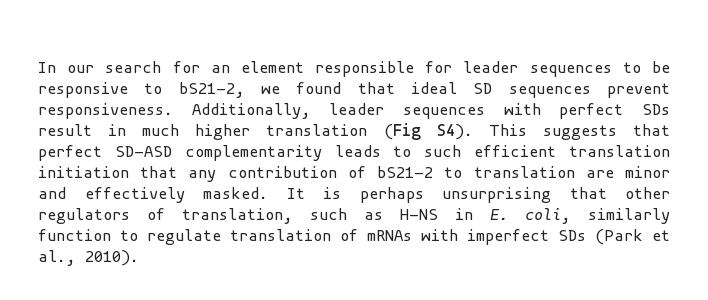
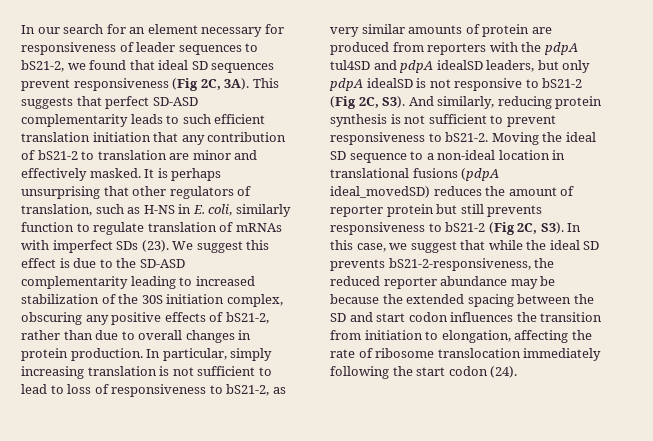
- In our search for an element responsible for leader sequences to be responsive to bS21-2, we found that ideal SD sequences prevent responsiveness. Additionally, leader sequences with perfect SDs result in much higher translation (Fig S4). This suggests that perfect SD-ASD complementarity leads to such efficient translation initiation that any contribution of bS21-2 to translation are minor and effectively masked.
+ In our search for an element necessary for responsiveness of leader sequences to bS21-2, we found that ideal SD sequences prevent responsiveness (Fig 2C, 3A). This suggests that perfect SD-ASD complementarity leads to such efficient translation initiation that any contribution of bS21-2 to translation are minor and effectively masked.
- It is perhaps unsurprising that other regulators of translation, such as H-NS in E. coli, similarly function to regulate translation of mRNAs with imperfect SDs (Park et al., 2010).
+ It is perhaps unsurprising that other regulators of translation, such as H-NS in E. coli, similarly function to regulate translation of mRNAs with imperfect SDs (23). We suggest this effect is due to the SD-ASD complementarity leading to increased stabilization of the 30S initiation complex, obscuring any positive effects of bS21-2, rather than due to overall changes in protein production. In particular, simply increasing translation is not sufficient to lead to loss of responsiveness to bS21-2, as very similar amounts of protein are produced from reporters with the pdpA tul4SD and pdpA idealSD leaders, but only pdpA idealSD is not responsive to bS21-2 (Fig 2C, S3). And similarly, reducing protein synthesis is not sufficient to prevent responsiveness to bS21-2. Moving the ideal SD sequence to a non-ideal location in translational fusions (pdpA ideal_movedSD) reduces the amount of reporter protein but still prevents responsiveness to bS21-2 (Fig 2C, S3). In this case, we suggest that while the ideal SD prevents bS21-2-responsiveness, the reduced reporter abundance may be because the extended spacing between the SD and start codon influences the transition from initiation to elongation, affecting the rate of ribosome translocation immediately following the start codon (24).

